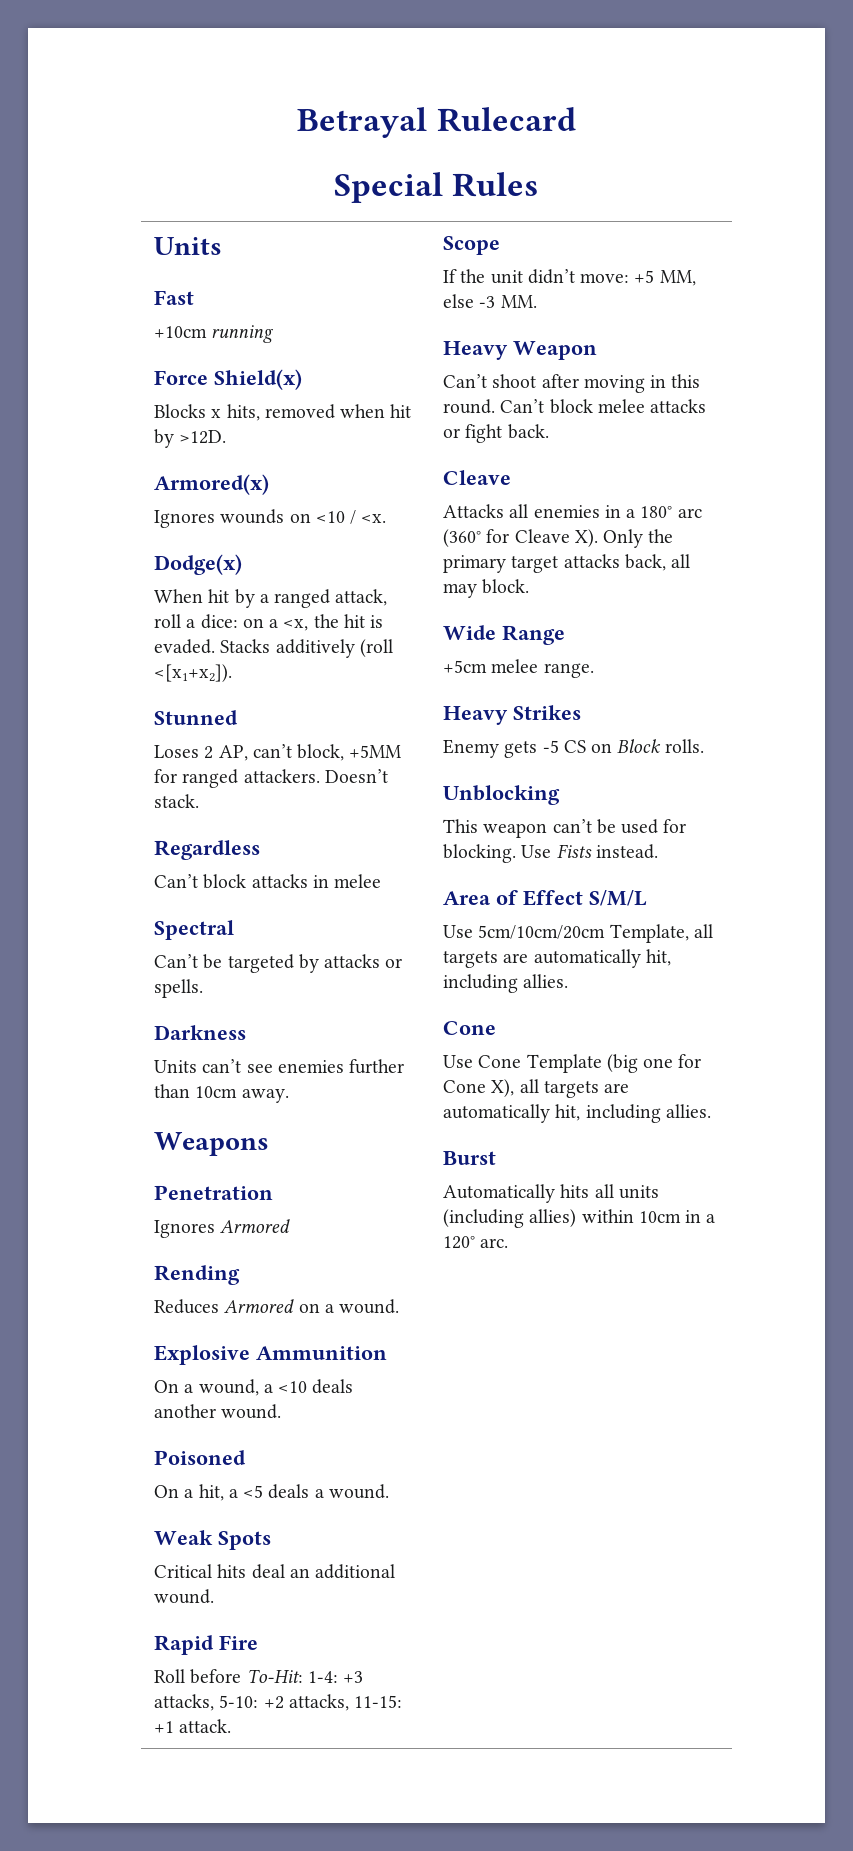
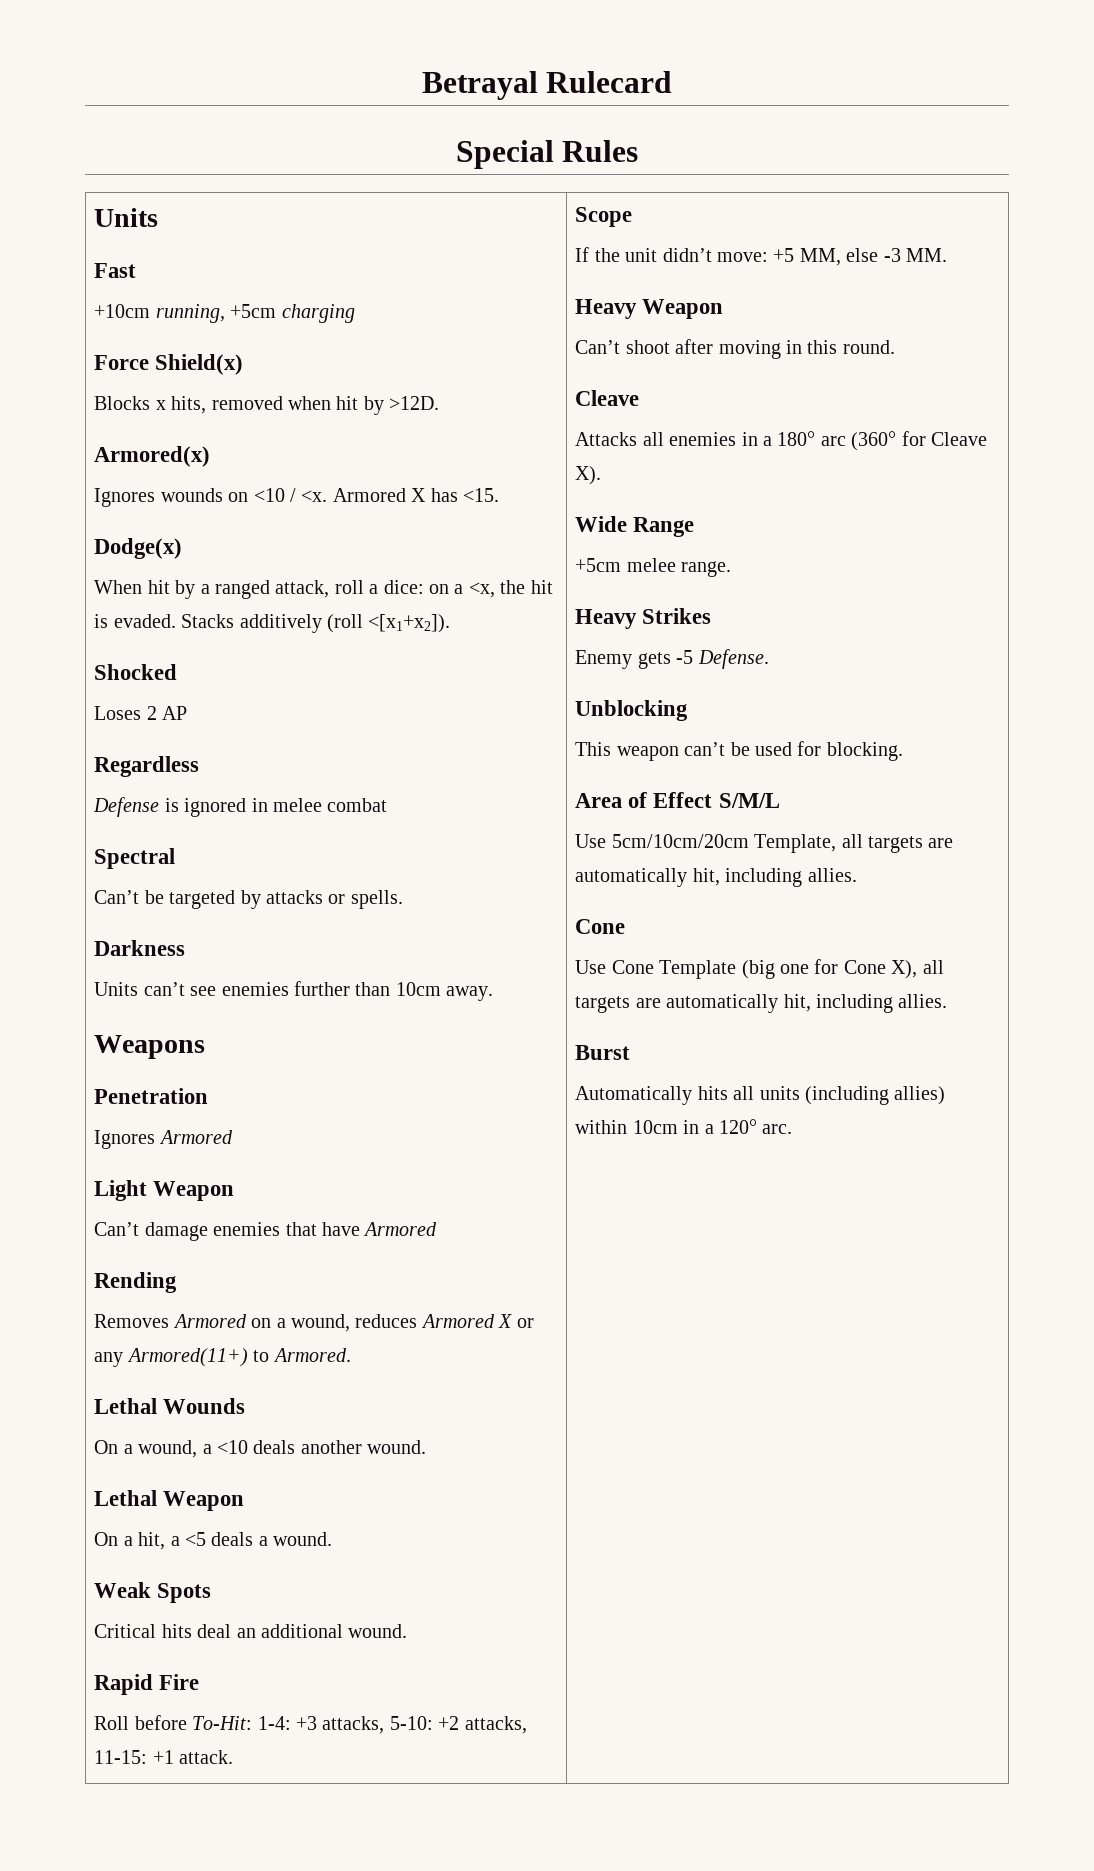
- +10cm running
+ +10cm running, +5cm charging
+ Armored X has <15.
- Stunned
+ Shocked
- Loses 2 AP, can’t block, +5MM for ranged attackers. Doesn’t stack.
+ Loses 2 AP
  Regardless
- Can’t block attacks in melee
+ Defense is ignored in melee combat
+ Light Weapon
+ Can’t damage enemies that have Armored
- Reduces Armored on a wound.
- Explosive Ammunition
+ Removes Armored on a wound, reduces Armored X or any Armored(11+) to Armored.
+ Lethal Wounds
- Poisoned
+ Lethal Weapon
- Can’t block melee attacks or fight back.
- Attacks all enemies in a 180° arc (360° for Cleave X). Only the primary target attacks back, all may block.
+ Attacks all enemies in a 180° arc (360° for Cleave X).
- Enemy gets -5 CS on Block rolls.
+ Enemy gets -5 Defense.
- Use Fists instead.

